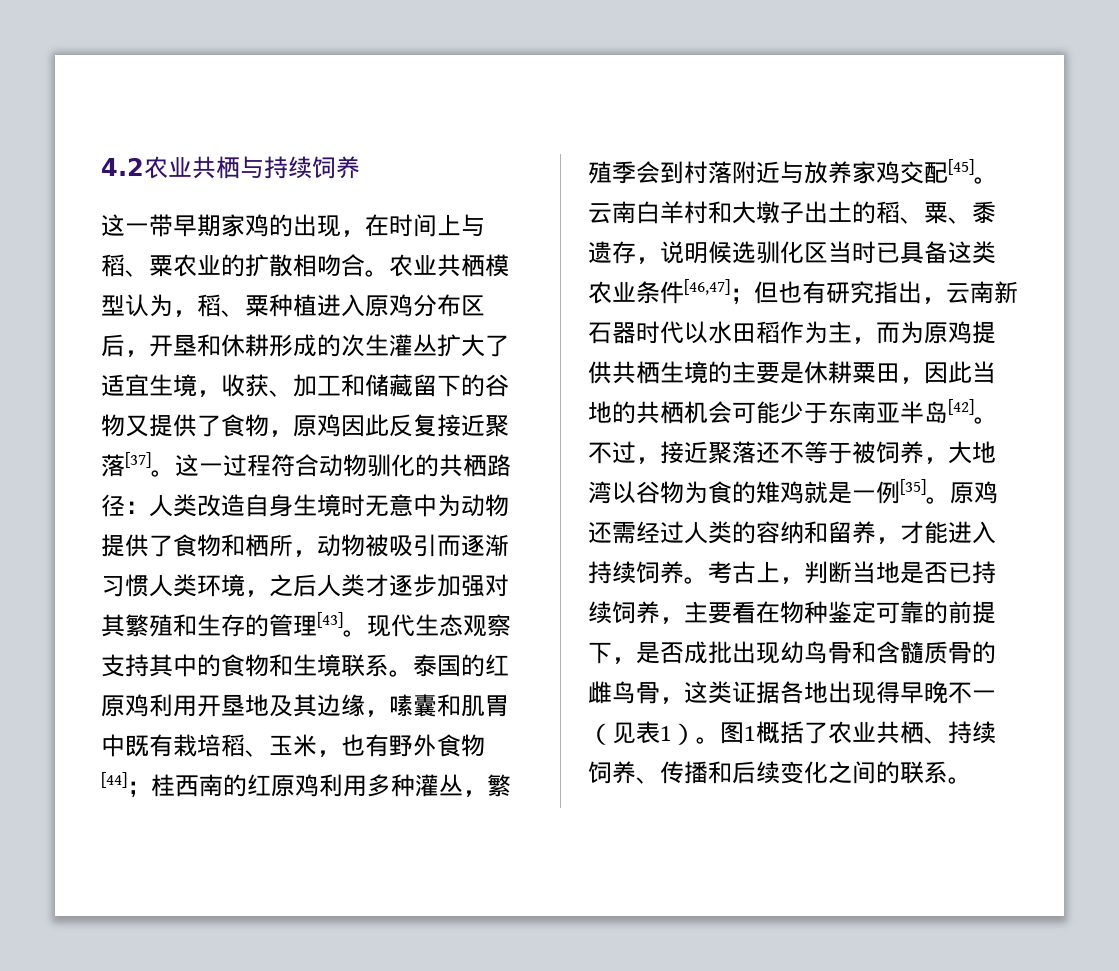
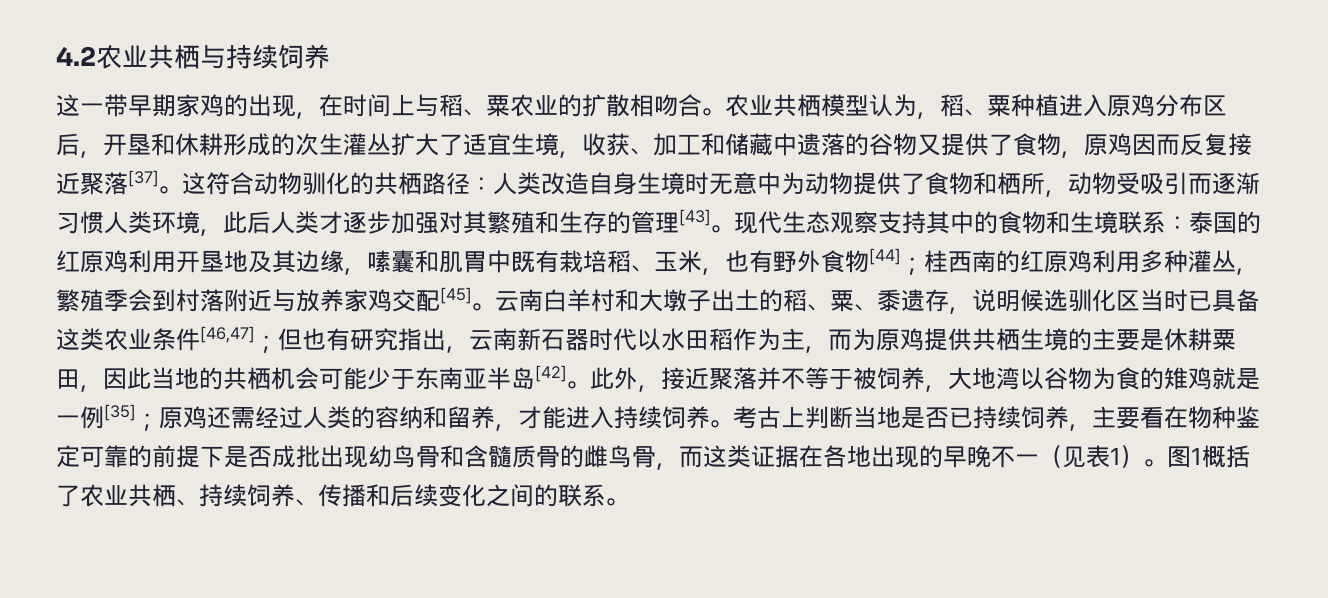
- 农业共栖模型认为，稻、粟种植进入原鸡分布区后，开垦和休耕形成的次生灌丛扩大了适宜生境，收获、加工和储藏留下的谷物又提供了食物，原鸡因此反复接近聚落[37]。
+ 农业共栖模型认为，稻、粟种植进入原鸡分布区后，开垦和休耕形成的次生灌丛扩大了适宜生境，收获、加工和储藏中遗落的谷物又提供了食物，原鸡因而反复接近聚落[37]。
- 这一过程符合动物驯化的共栖路径：人类改造自身生境时无意中为动物提供了食物和栖所，动物被吸引而逐渐习惯人类环境，之后人类才逐步加强对其繁殖和生存的管理[43]。
+ 这符合动物驯化的共栖路径：人类改造自身生境时无意中为动物提供了食物和栖所，动物受吸引而逐渐习惯人类环境，此后人类才逐步加强对其繁殖和生存的管理[43]。
- 现代生态观察支持其中的食物和生境联系。泰国的红原鸡利用开垦地及其边缘，嗉囊和肌胃中既有栽培稻、玉米，也有野外食物[44]；桂西南的红原鸡利用多种灌丛，繁殖季会到村落附近与放养家鸡交配[45]。
+ 现代生态观察支持其中的食物和生境联系：泰国的红原鸡利用开垦地及其边缘，嗉囊和肌胃中既有栽培稻、玉米，也有野外食物[44]；桂西南的红原鸡利用多种灌丛，繁殖季会到村落附近与放养家鸡交配[45]。
- 不过，接近聚落还不等于被饲养，大地湾以谷物为食的雉鸡就是一例[35]。原鸡还需经过人类的容纳和留养，才能进入持续饲养。
+ 此外，接近聚落并不等于被饲养，大地湾以谷物为食的雉鸡就是一例[35]；原鸡还需经过人类的容纳和留养，才能进入持续饲养。
- 考古上，判断当地是否已持续饲养，主要看在物种鉴定可靠的前提下，是否成批出现幼鸟骨和含髓质骨的雌鸟骨，这类证据各地出现得早晚不一（见表1）。
+ 考古上判断当地是否已持续饲养，主要看在物种鉴定可靠的前提下是否成批出现幼鸟骨和含髓质骨的雌鸟骨，而这类证据在各地出现的早晚不一（见表1）。

